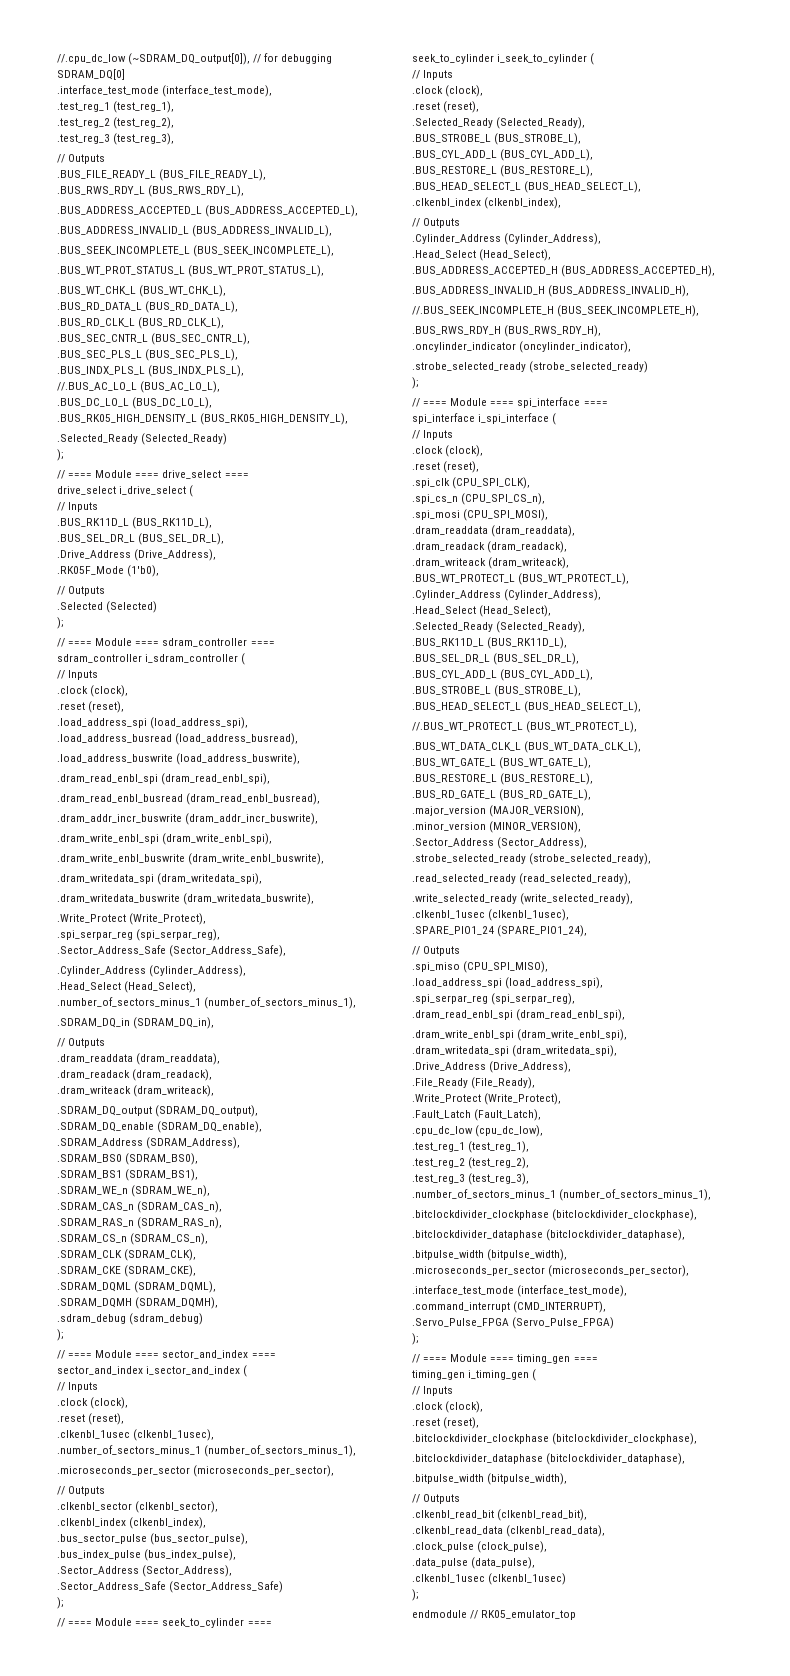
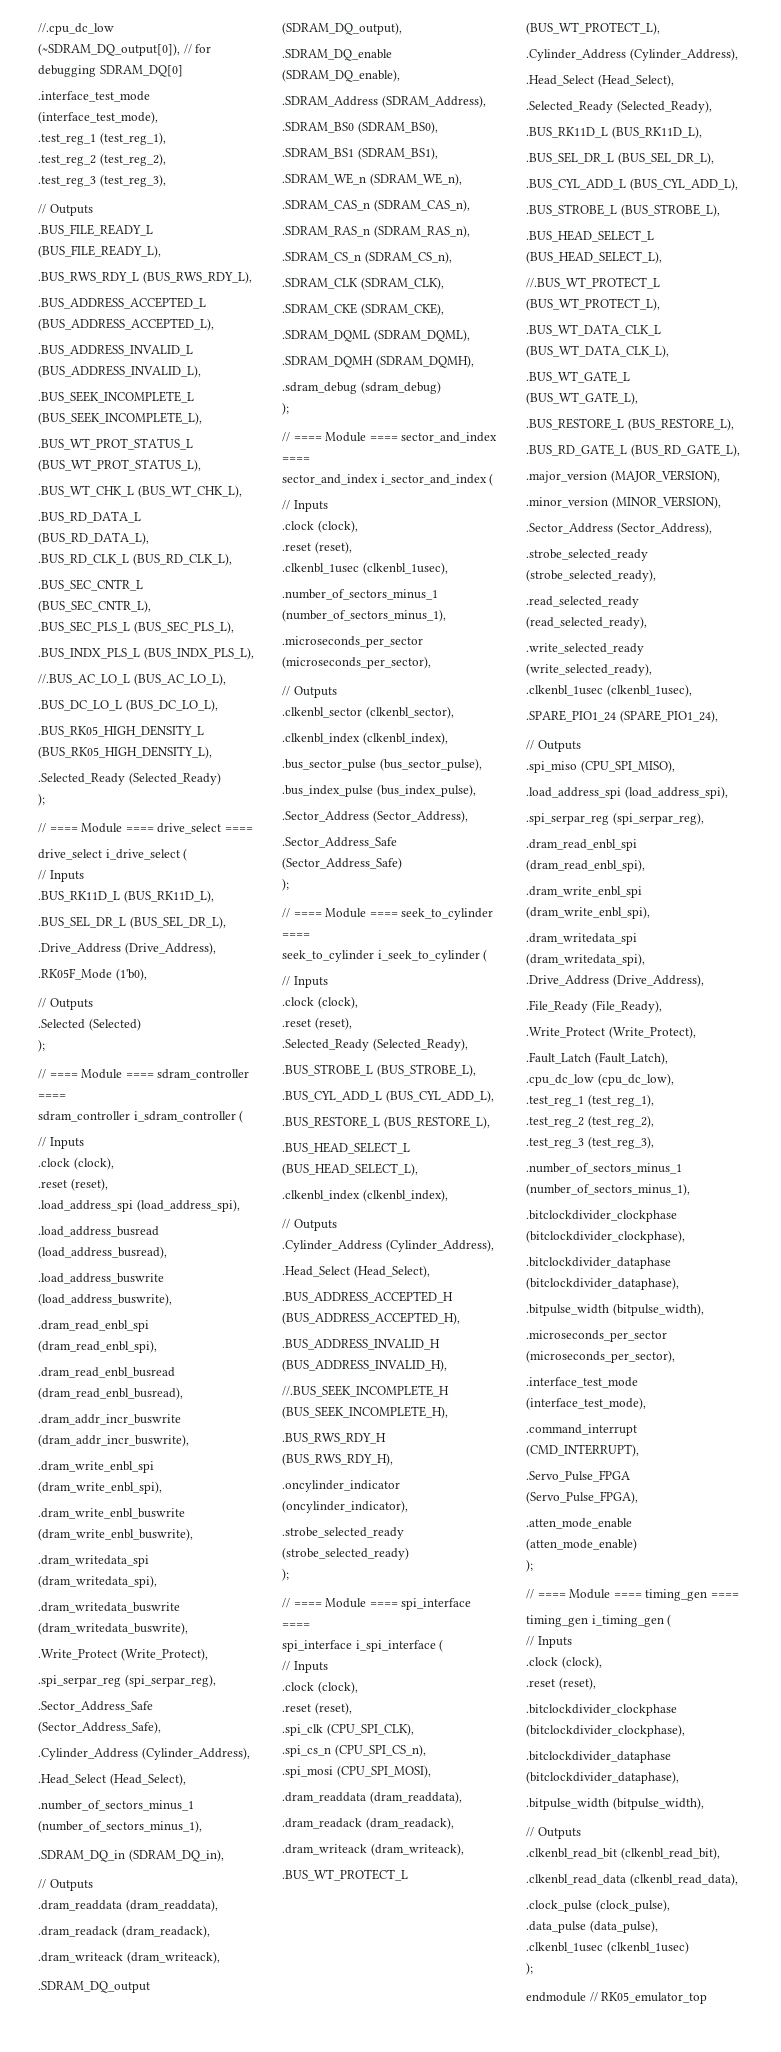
- .Servo_Pulse_FPGA (Servo_Pulse_FPGA)
+ .Servo_Pulse_FPGA (Servo_Pulse_FPGA),
+ .atten_mode_enable (atten_mode_enable)

